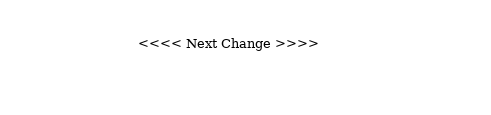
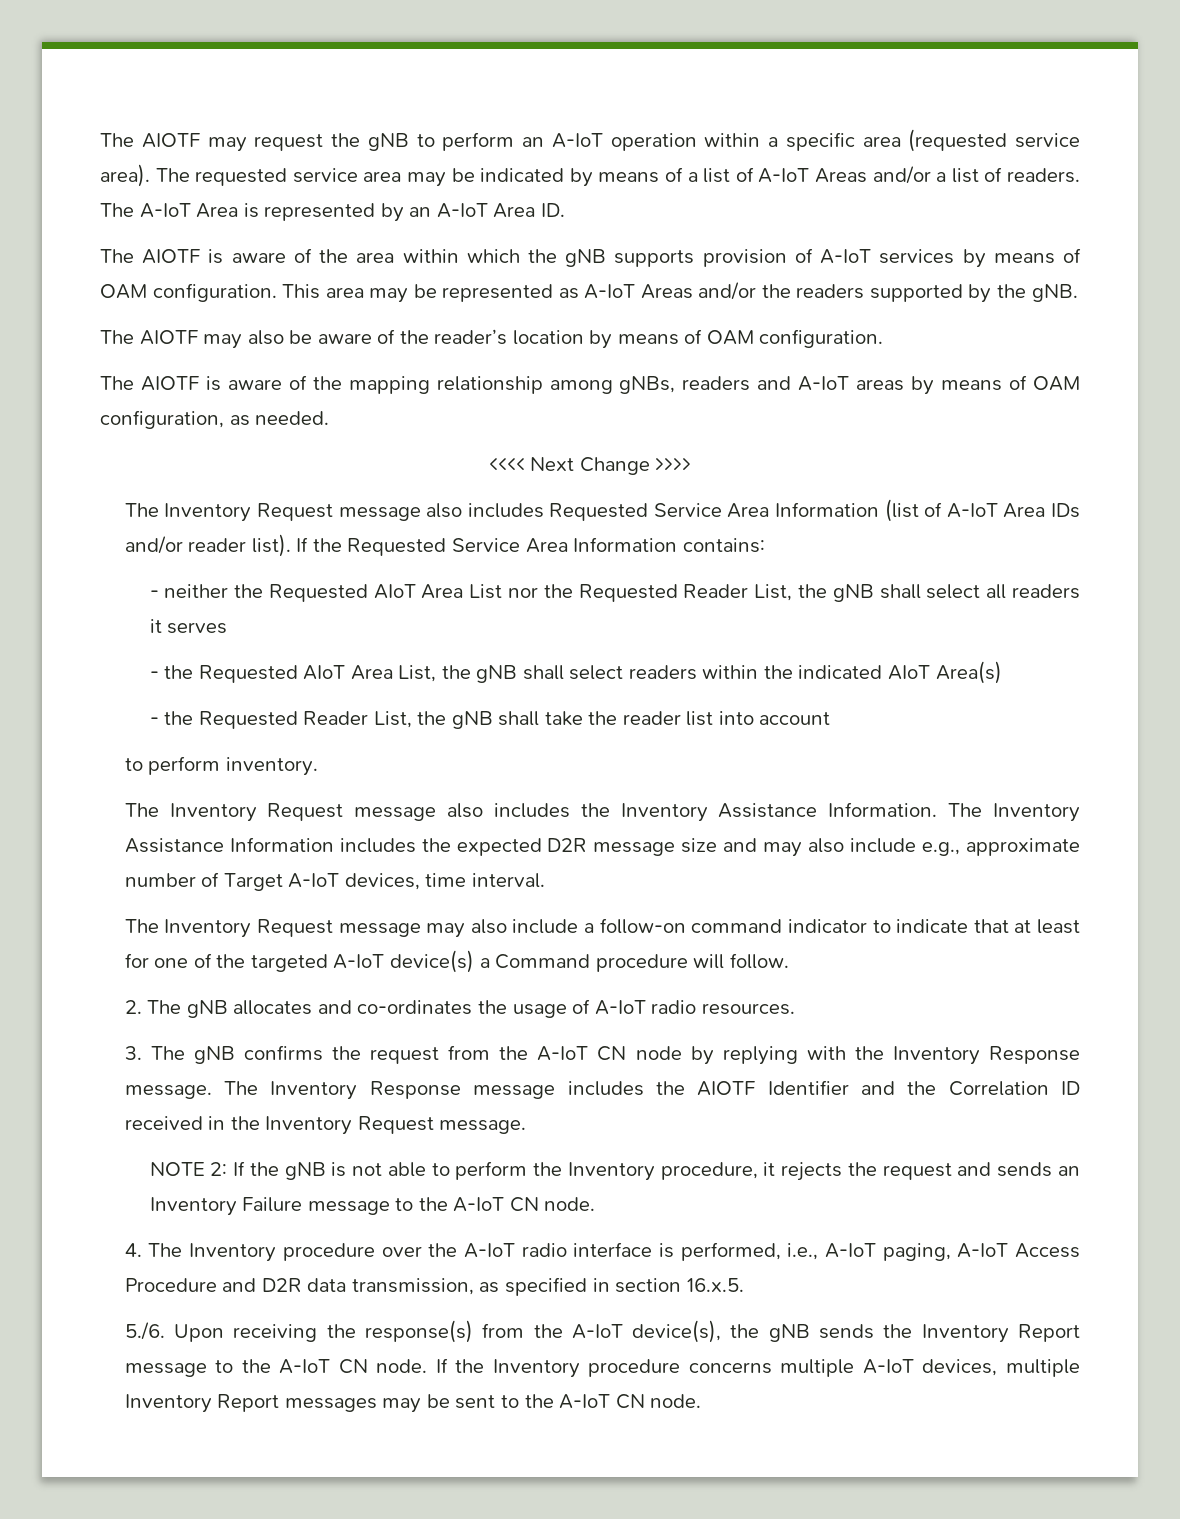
+ The AIOTF may request the gNB to perform an A-IoT operation within a specific area (requested service area). The requested service area may be indicated by means of a list of A-IoT Areas and/or a list of readers. The A-IoT Area is represented by an A-IoT Area ID.
+ The AIOTF is aware of the area within which the gNB supports provision of A-IoT services by means of OAM configuration. This area may be represented as A-IoT Areas and/or the readers supported by the gNB.
+ The AIOTF may also be aware of the reader’s location by means of OAM configuration.
+ The AIOTF is aware of the mapping relationship among gNBs, readers and A-IoT areas by means of OAM configuration, as needed.
  <<<< Next Change >>>>
+ The Inventory Request message also includes Requested Service Area Information (list of A-IoT Area IDs and/or reader list). If the Requested Service Area Information contains:
+ - neither the Requested AIoT Area List nor the Requested Reader List, the gNB shall select all readers it serves
+ - the Requested AIoT Area List, the gNB shall select readers within the indicated AIoT Area(s)
+ - the Requested Reader List, the gNB shall take the reader list into account
+ to perform inventory.
+ The Inventory Request message also includes the Inventory Assistance Information. The Inventory Assistance Information includes the expected D2R message size and may also include e.g., approximate number of Target A-IoT devices, time interval.
+ The Inventory Request message may also include a follow-on command indicator to indicate that at least for one of the targeted A-IoT device(s) a Command procedure will follow.
+ 2. The gNB allocates and co-ordinates the usage of A-IoT radio resources.
+ 3. The gNB confirms the request from the A-IoT CN node by replying with the Inventory Response message. The Inventory Response message includes the AIOTF Identifier and the Correlation ID received in the Inventory Request message.
+ NOTE 2: If the gNB is not able to perform the Inventory procedure, it rejects the request and sends an Inventory Failure message to the A-IoT CN node.
+ 4. The Inventory procedure over the A-IoT radio interface is performed, i.e., A-IoT paging, A-IoT Access Procedure and D2R data transmission, as specified in section 16.x.5.
+ 5./6. Upon receiving the response(s) from the A-IoT device(s), the gNB sends the Inventory Report message to the A-IoT CN node. If the Inventory procedure concerns multiple A-IoT devices, multiple Inventory Report messages may be sent to the A-IoT CN node.

